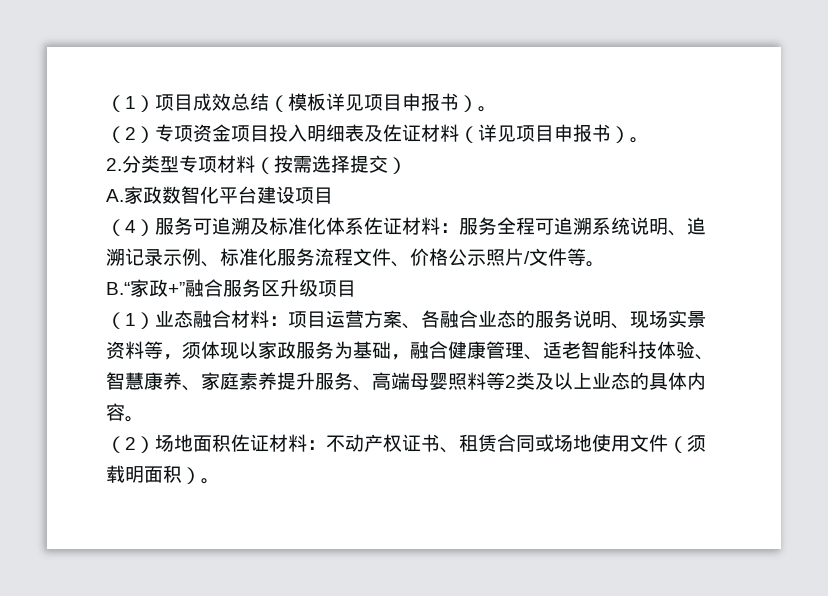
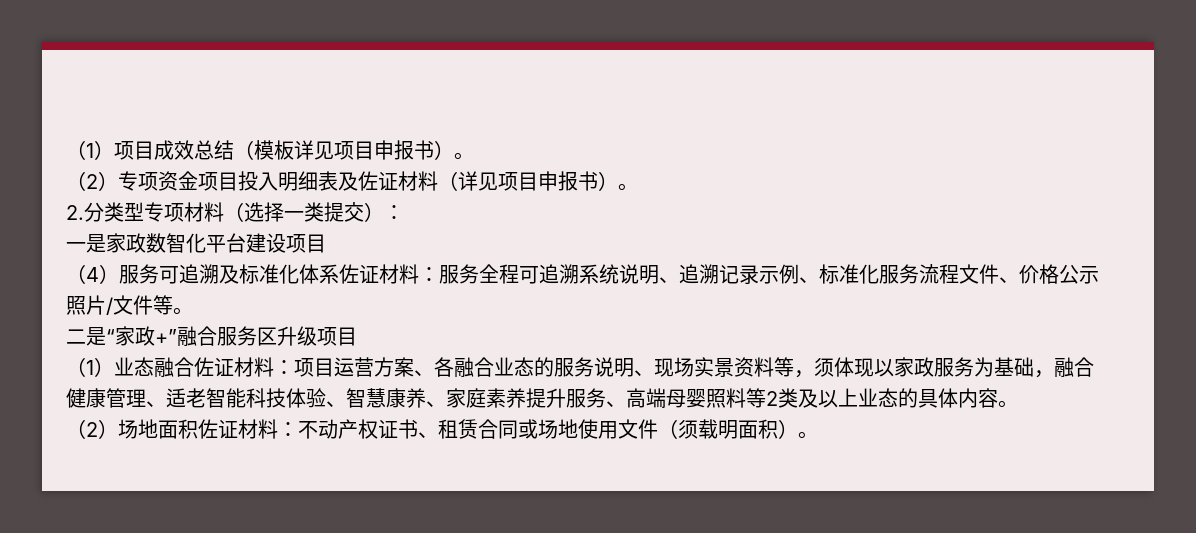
- 2.分类型专项材料（按需选择提交）
- A.家政数智化平台建设项目
+ 2.分类型专项材料（选择一类提交）：
+ 一是家政数智化平台建设项目
- B.“家政+”融合服务区升级项目
+ 二是“家政+”融合服务区升级项目
- （1）业态融合材料：项目运营方案、各融合业态的服务说明、现场实景资料等，须体现以家政服务为基础，融合健康管理、适老智能科技体验、智慧康养、家庭素养提升服务、高端母婴照料等2类及以上业态的具体内容。
+ （1）业态融合佐证材料：项目运营方案、各融合业态的服务说明、现场实景资料等，须体现以家政服务为基础，融合健康管理、适老智能科技体验、智慧康养、家庭素养提升服务、高端母婴照料等2类及以上业态的具体内容。

